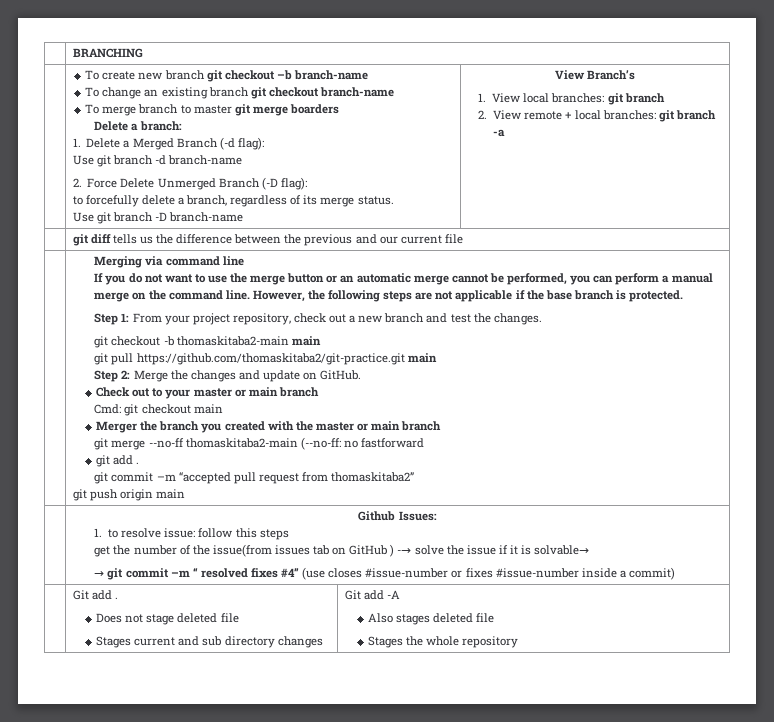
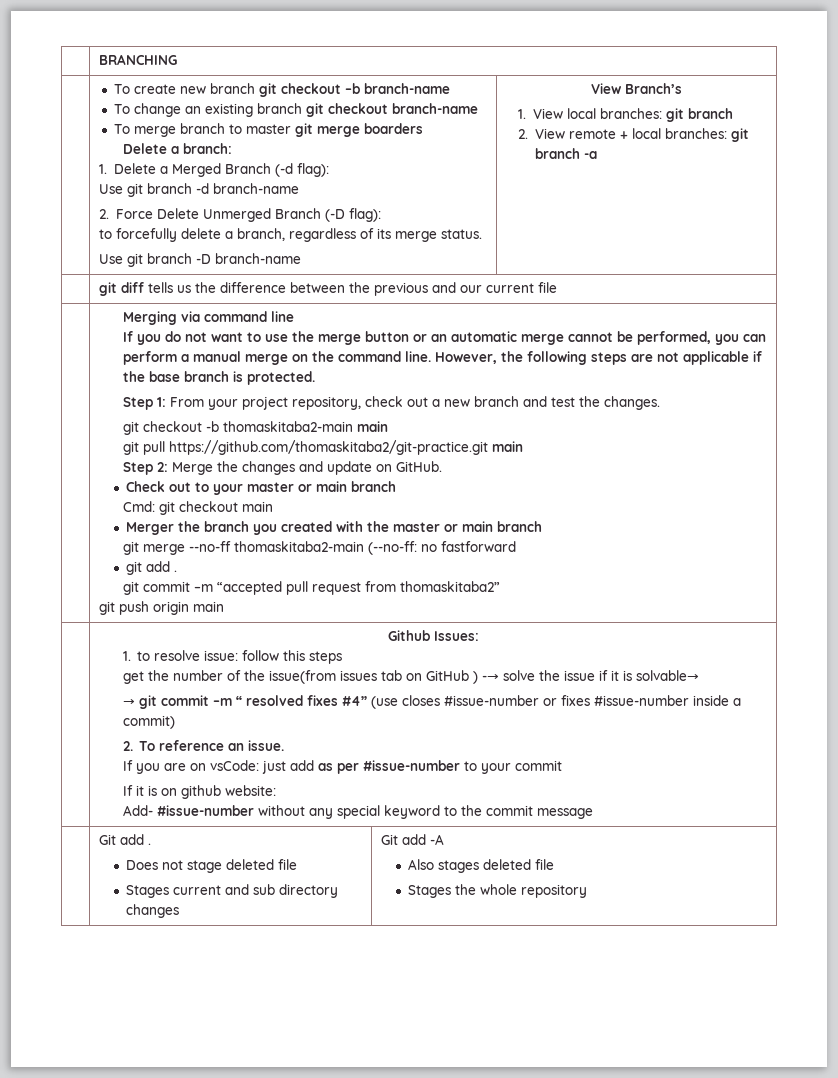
+ 2. To reference an issue.
+ If you are on vsCode: just add as per #issue-number to your commit
+ If it is on github website:
+ Add- #issue-number without any special keyword to the commit message

